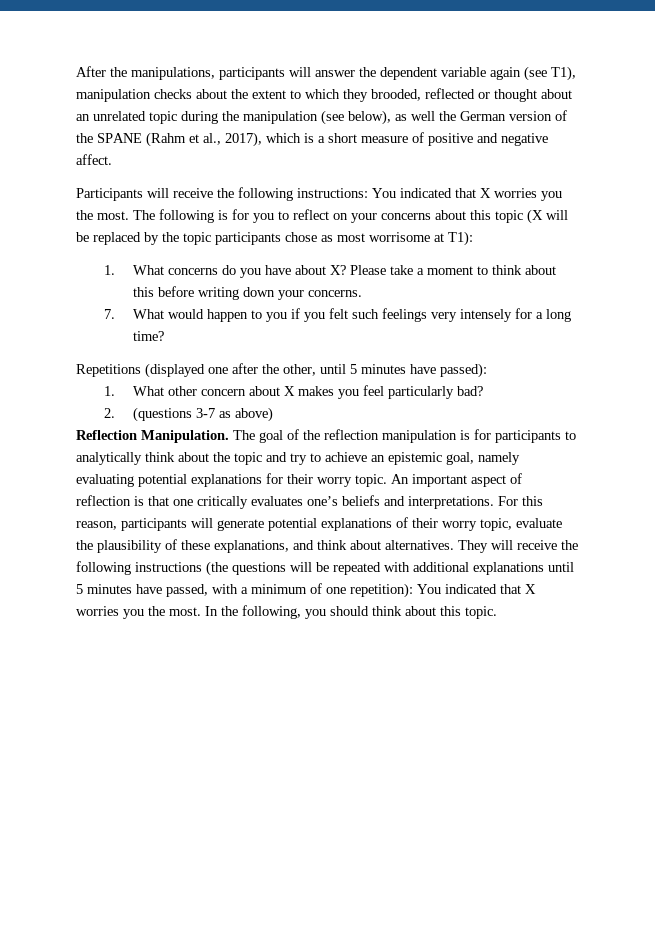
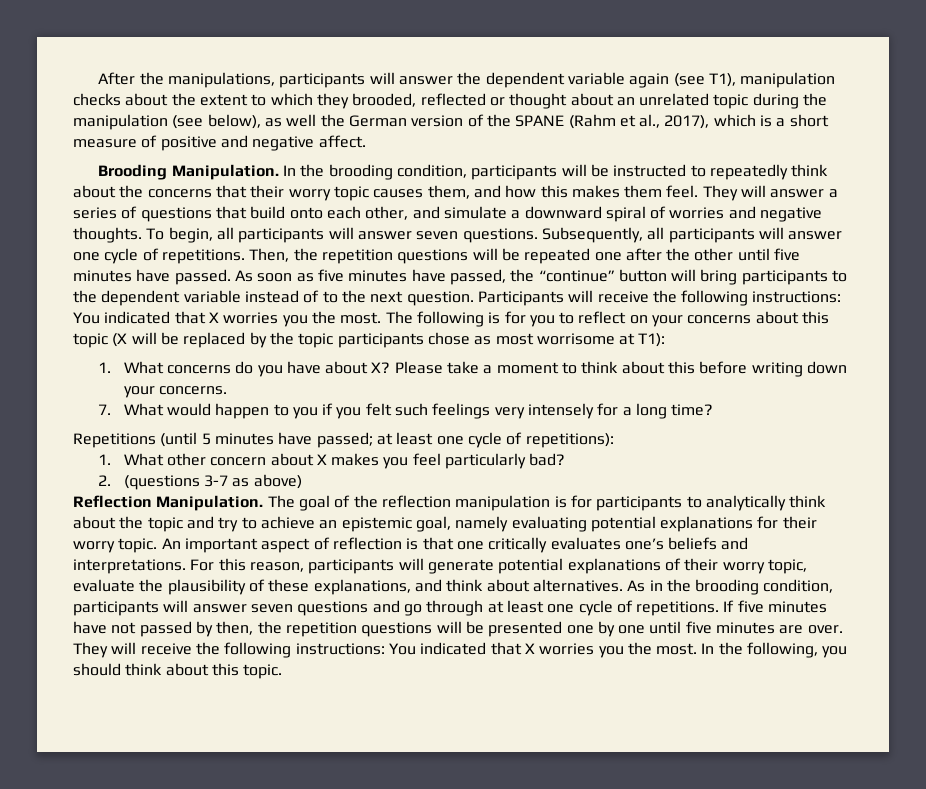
+ Brooding Manipulation. In the brooding condition, participants will be instructed to repeatedly think about the concerns that their worry topic causes them, and how this makes them feel. They will answer a series of questions that build onto each other, and simulate a downward spiral of worries and negative thoughts. To begin, all participants will answer seven questions. Subsequently, all participants will answer one cycle of repetitions. Then, the repetition questions will be repeated one after the other until five minutes have passed. As soon as five minutes have passed, the “continue” button will bring participants to the dependent variable instead of to the next question.
- Repetitions (displayed one after the other, until 5 minutes have passed):
+ Repetitions (until 5 minutes have passed; at least one cycle of repetitions):
+ As in the brooding condition, participants will answer seven questions and go through at least one cycle of repetitions. If five minutes have not passed by then, the repetition questions will be presented one by one until five minutes are over.
- They will receive the following instructions (the questions will be repeated with additional explanations until 5 minutes have passed, with a minimum of one repetition): You indicated that X worries you the most.
+ They will receive the following instructions: You indicated that X worries you the most.

